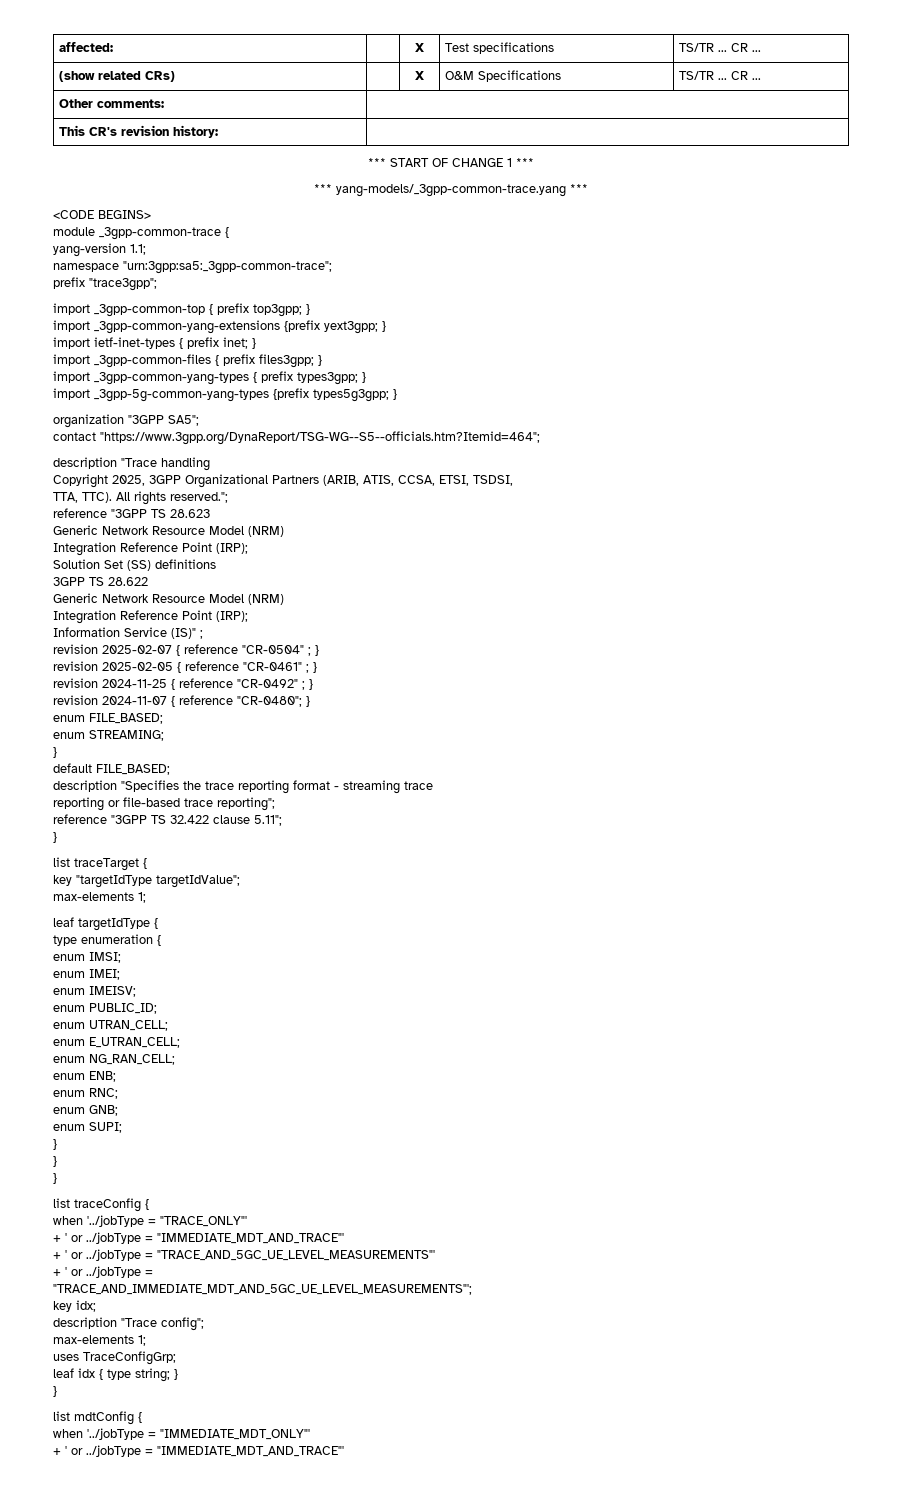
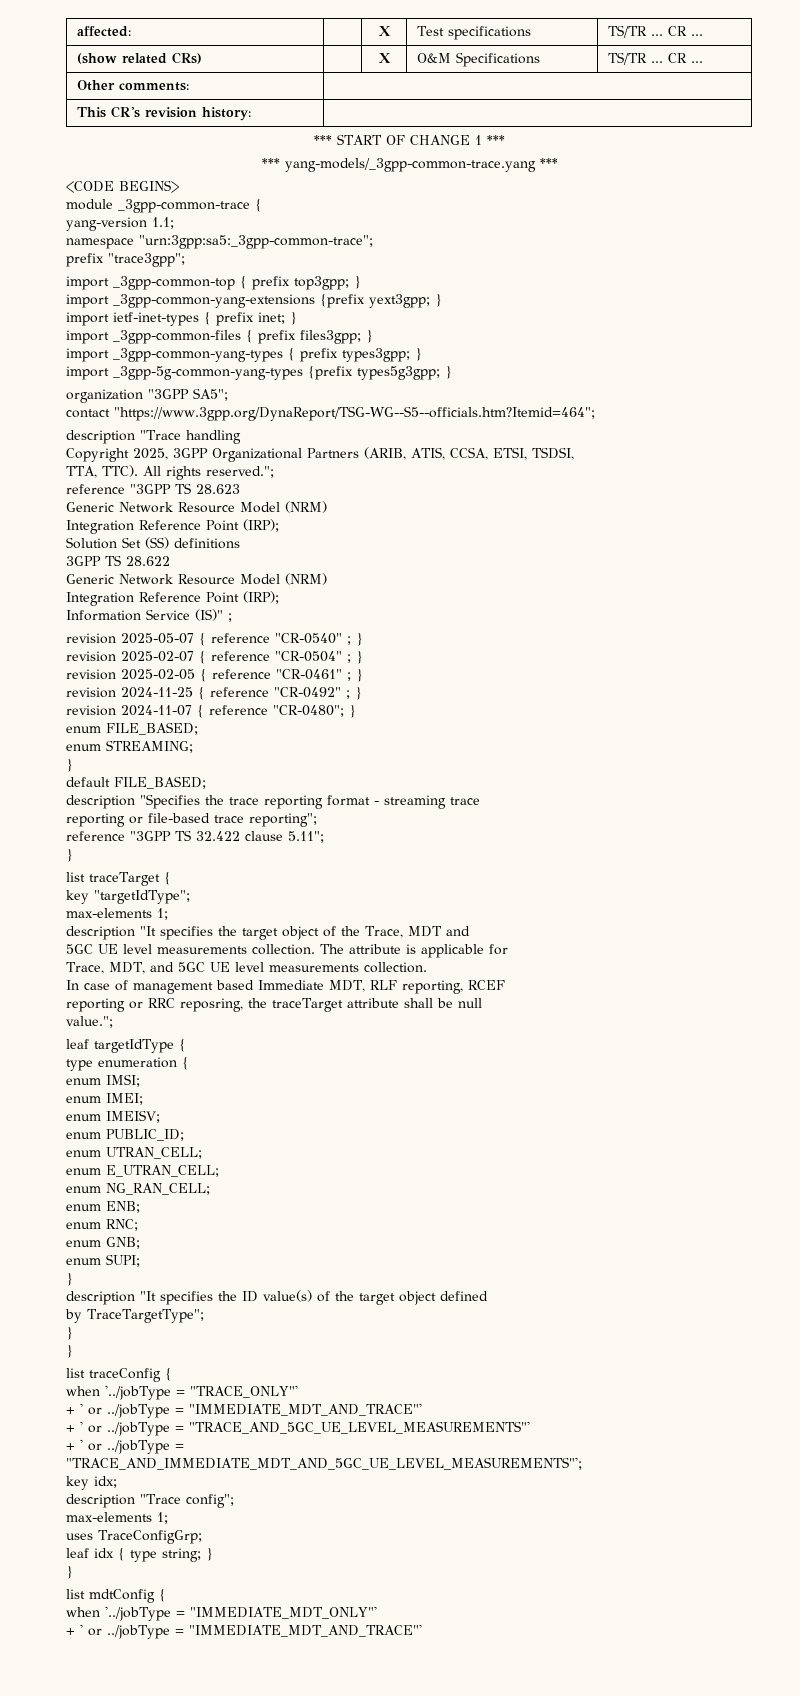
+ revision 2025-05-07 { reference "CR-0540" ; }
- key "targetIdType targetIdValue";
+ key "targetIdType";
  max-elements 1;
+ description "It specifies the target object of the Trace, MDT and
+ 5GC UE level measurements collection. The attribute is applicable for
+ Trace, MDT, and 5GC UE level measurements collection.
+ In case of management based Immediate MDT, RLF reporting, RCEF
+ reporting or RRC reposring, the traceTarget attribute shall be null
+ value.";
+ description "It specifies the ID value(s) of the target object defined
+ by TraceTargetType";

